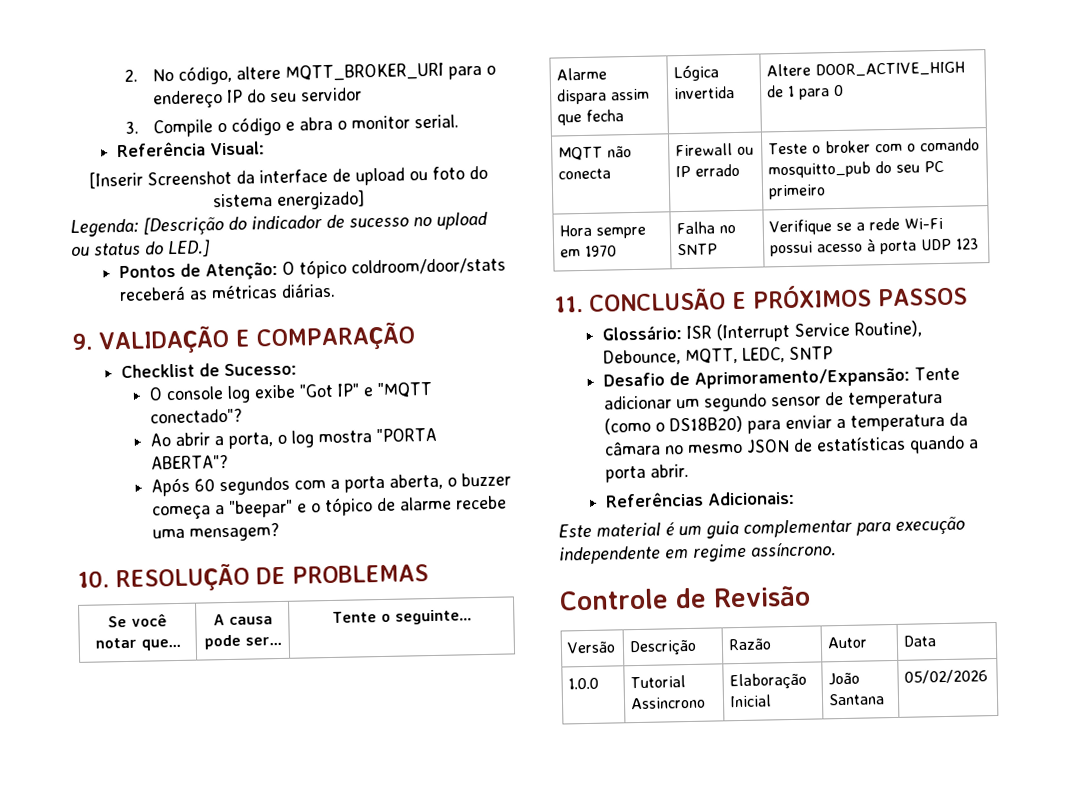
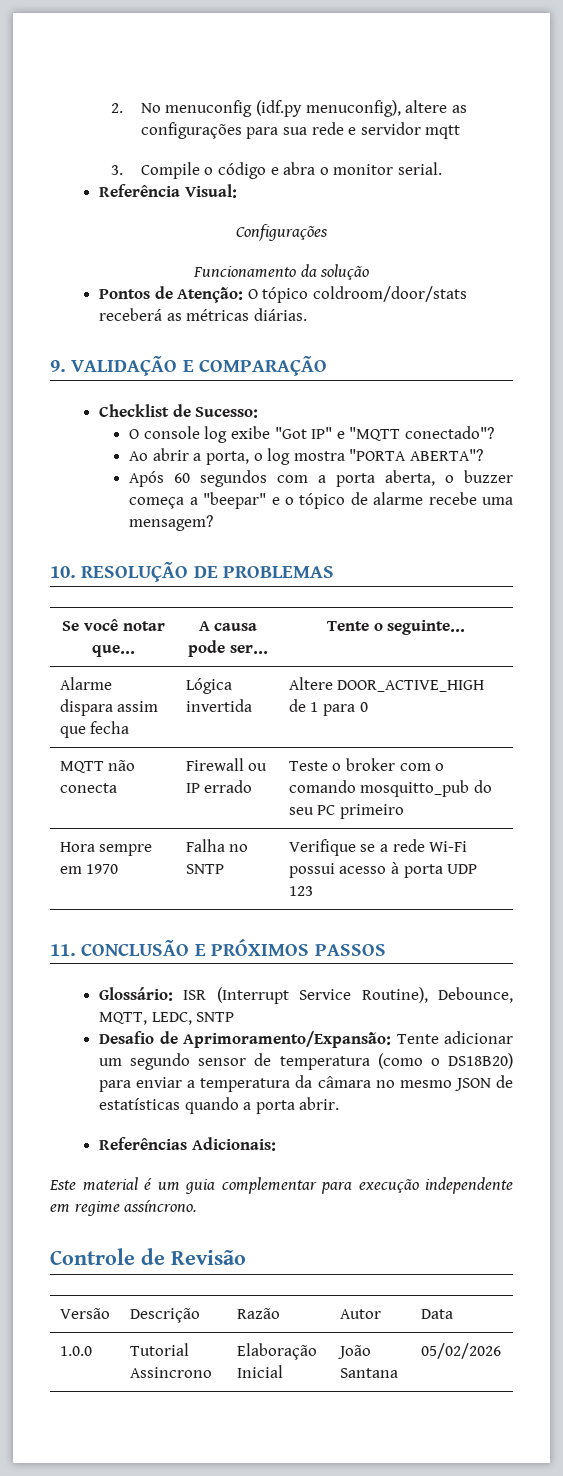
- 2. No código, altere MQTT_BROKER_URI para o endereço IP do seu servidor
+ 2. No menuconfig (idf.py menuconfig), altere as configurações para sua rede e servidor mqtt
- [Inserir Screenshot da interface de upload ou foto do sistema energizado]
- Legenda: [Descrição do indicador de sucesso no upload ou status do LED.]
+ Configurações
+ Funcionamento da solução

